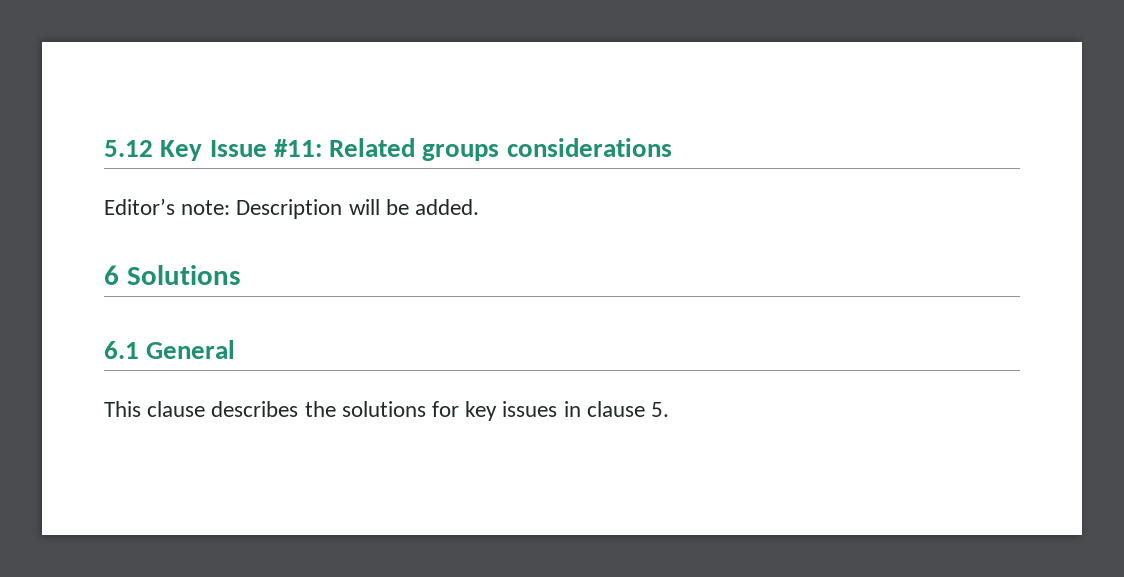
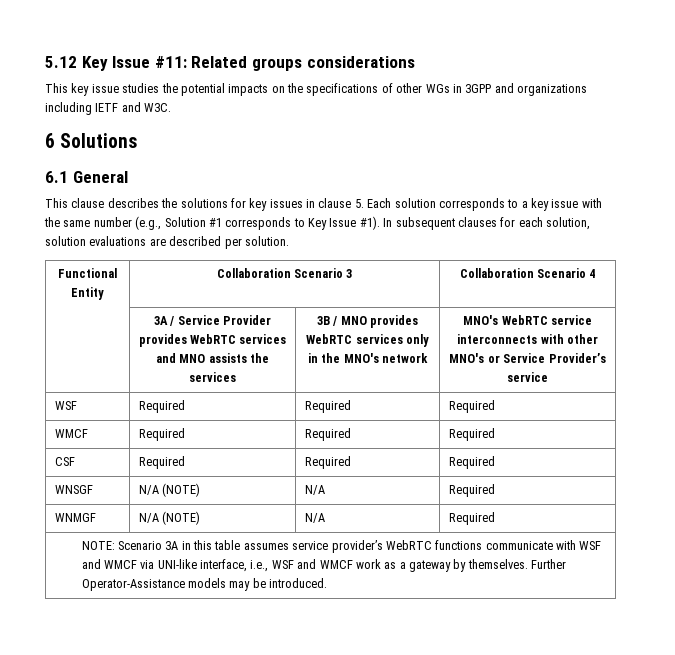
- Editor’s note: Description will be added.
+ This key issue studies the potential impacts on the specifications of other WGs in 3GPP and organizations including IETF and W3C.
- This clause describes the solutions for key issues in clause 5.
+ This clause describes the solutions for key issues in clause 5. Each solution corresponds to a key issue with the same number (e.g., Solution #1 corresponds to Key Issue #1). In subsequent clauses for each solution, solution evaluations are described per solution.
+ Functional Entity | Collaboration Scenario 3 | Collaboration Scenario 4
+ | 3A / Service Provider provides WebRTC services and MNO assists the services | 3B / MNO provides WebRTC services only in the MNO's network | MNO's WebRTC service interconnects with other MNO's or Service Provider’s service
+ WSF | Required | Required | Required
+ WMCF | Required | Required | Required
+ CSF | Required | Required | Required
+ WNSGF | N/A (NOTE) | N/A | Required
+ WNMGF | N/A (NOTE) | N/A | Required
+ NOTE: Scenario 3A in this table assumes service provider’s WebRTC functions communicate with WSF and WMCF via UNI-like interface, i.e., WSF and WMCF work as a gateway by themselves. Further Operator-Assistance models may be introduced.

